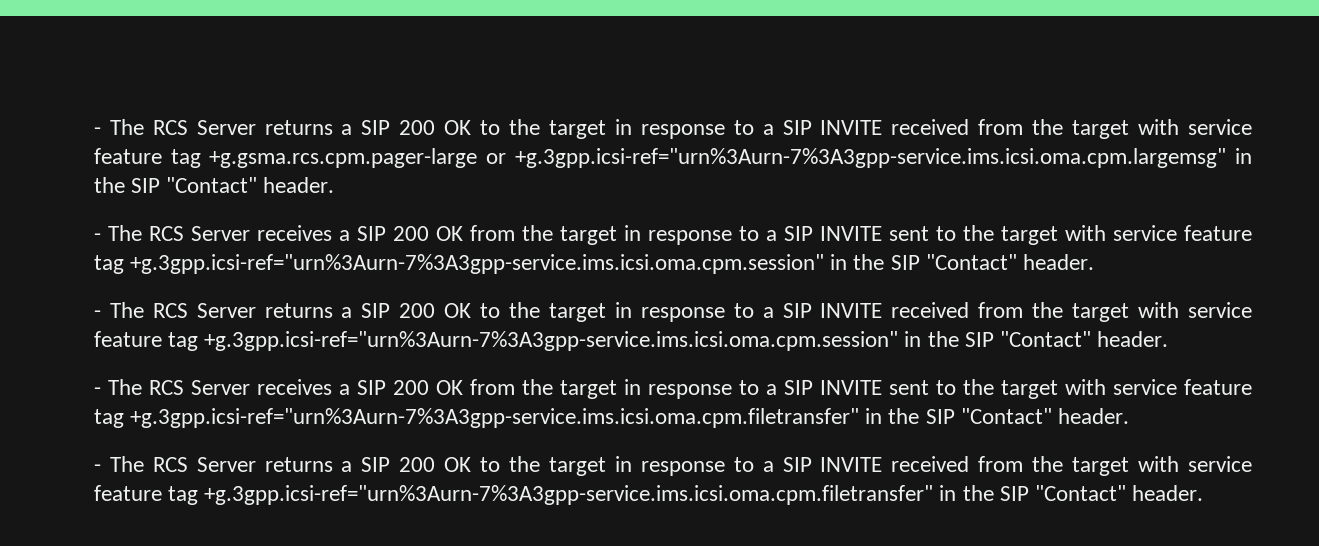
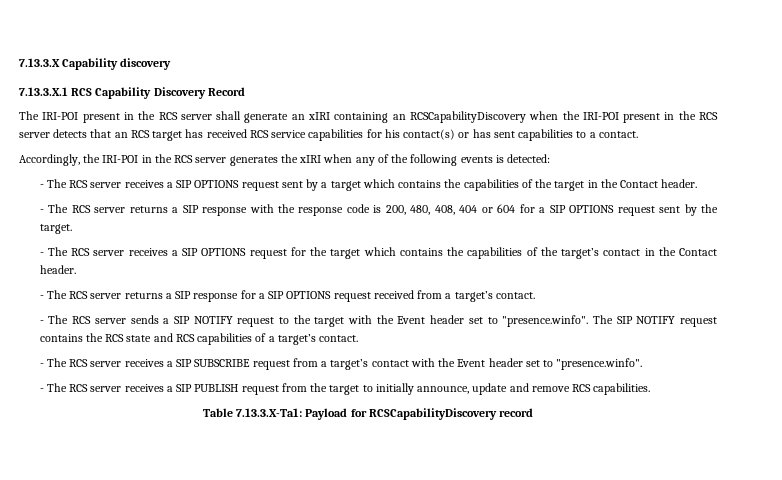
- - The RCS Server returns a SIP 200 OK to the target in response to a SIP INVITE received from the target with service feature tag +g.gsma.rcs.cpm.pager-large or +g.3gpp.icsi-ref="urn%3Aurn-7%3A3gpp-service.ims.icsi.oma.cpm.largemsg" in the SIP "Contact" header.
- - The RCS Server receives a SIP 200 OK from the target in response to a SIP INVITE sent to the target with service feature tag +g.3gpp.icsi-ref="urn%3Aurn-7%3A3gpp-service.ims.icsi.oma.cpm.session" in the SIP "Contact" header.
- - The RCS Server returns a SIP 200 OK to the target in response to a SIP INVITE received from the target with service feature tag +g.3gpp.icsi-ref="urn%3Aurn-7%3A3gpp-service.ims.icsi.oma.cpm.session" in the SIP "Contact" header.
- - The RCS Server receives a SIP 200 OK from the target in response to a SIP INVITE sent to the target with service feature tag +g.3gpp.icsi-ref="urn%3Aurn-7%3A3gpp-service.ims.icsi.oma.cpm.filetransfer" in the SIP "Contact" header.
- - The RCS Server returns a SIP 200 OK to the target in response to a SIP INVITE received from the target with service feature tag +g.3gpp.icsi-ref="urn%3Aurn-7%3A3gpp-service.ims.icsi.oma.cpm.filetransfer" in the SIP "Contact" header.
+ 7.13.3.X Capability discovery
+ 7.13.3.X.1 RCS Capability Discovery Record
+ The IRI-POI present in the RCS server shall generate an xIRI containing an RCSCapabilityDiscovery when the IRI-POI present in the RCS server detects that an RCS target has received RCS service capabilities for his contact(s) or has sent capabilities to a contact.
+ Accordingly, the IRI-POI in the RCS server generates the xIRI when any of the following events is detected:
+ - The RCS server receives a SIP OPTIONS request sent by a target which contains the capabilities of the target in the Contact header.
+ - The RCS server returns a SIP response with the response code is 200, 480, 408, 404 or 604 for a SIP OPTIONS request sent by the target.
+ - The RCS server receives a SIP OPTIONS request for the target which contains the capabilities of the target’s contact in the Contact header.
+ - The RCS server returns a SIP response for a SIP OPTIONS request received from a target’s contact.
+ - The RCS server sends a SIP NOTIFY request to the target with the Event header set to "presence.winfo". The SIP NOTIFY request contains the RCS state and RCS capabilities of a target’s contact.
+ - The RCS server receives a SIP SUBSCRIBE request from a target’s contact with the Event header set to "presence.winfo".
+ - The RCS server receives a SIP PUBLISH request from the target to initially announce, update and remove RCS capabilities.
+ Table 7.13.3.X-Ta1: Payload for RCSCapabilityDiscovery record

